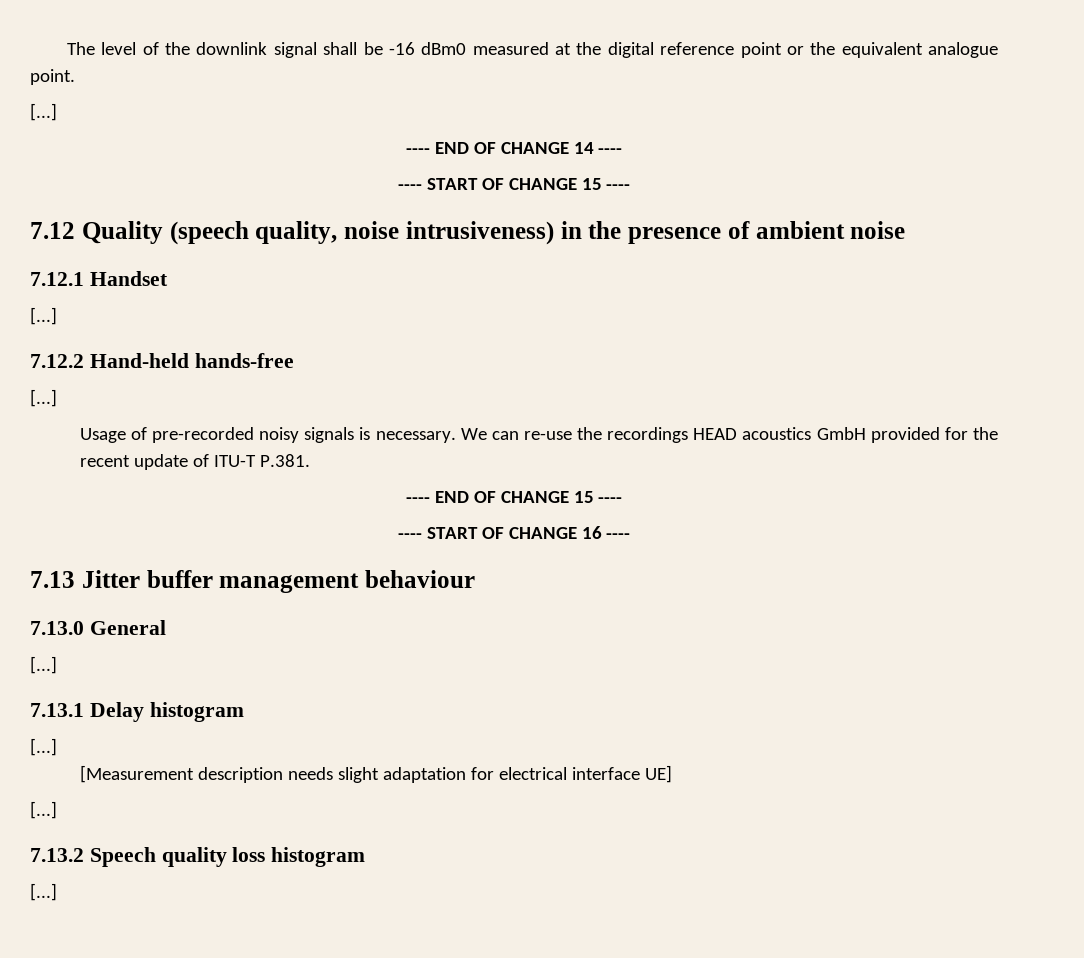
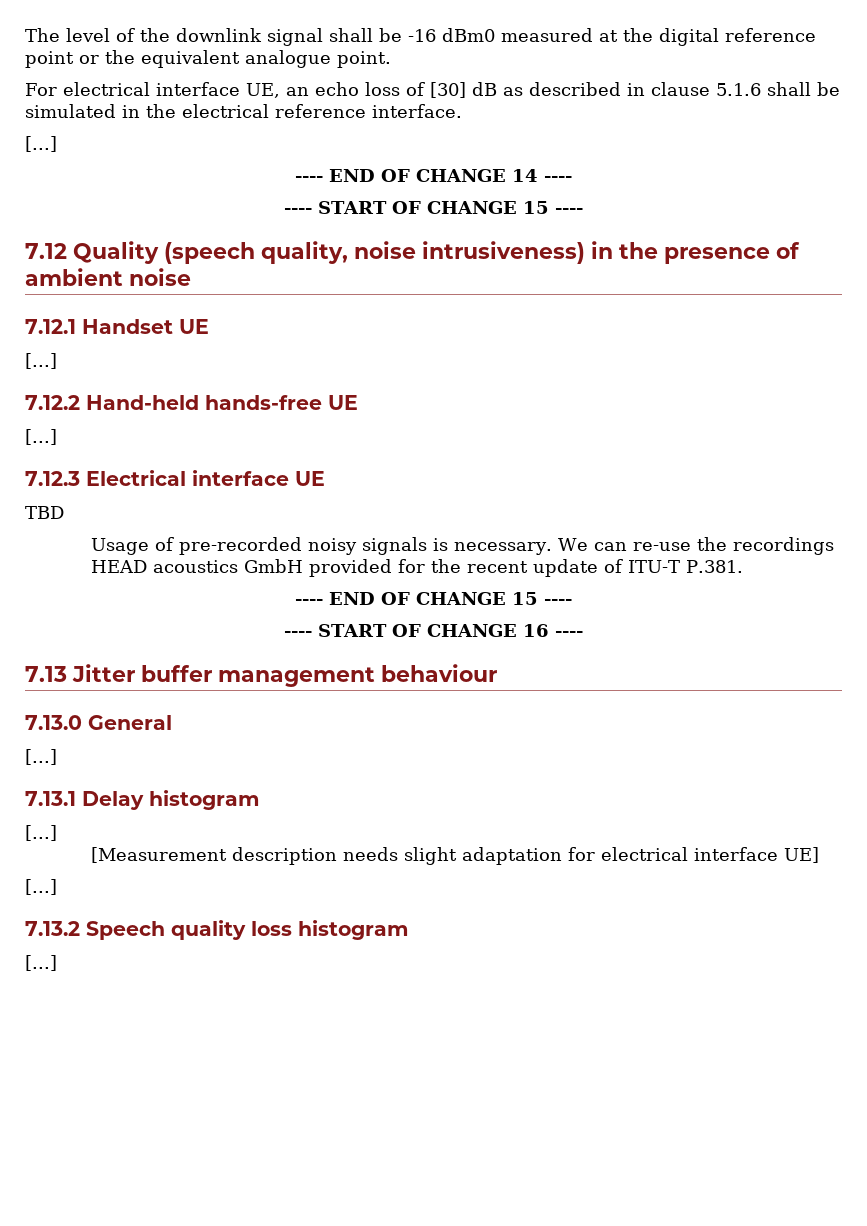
+ For electrical interface UE, an echo loss of [30] dB as described in clause 5.1.6 shall be simulated in the electrical reference interface.
- 7.12.1 Handset
+ 7.12.1 Handset UE
- 7.12.2 Hand-held hands-free
+ 7.12.2 Hand-held hands-free UE
  [...]
+ 7.12.3 Electrical interface UE
+ TBD

